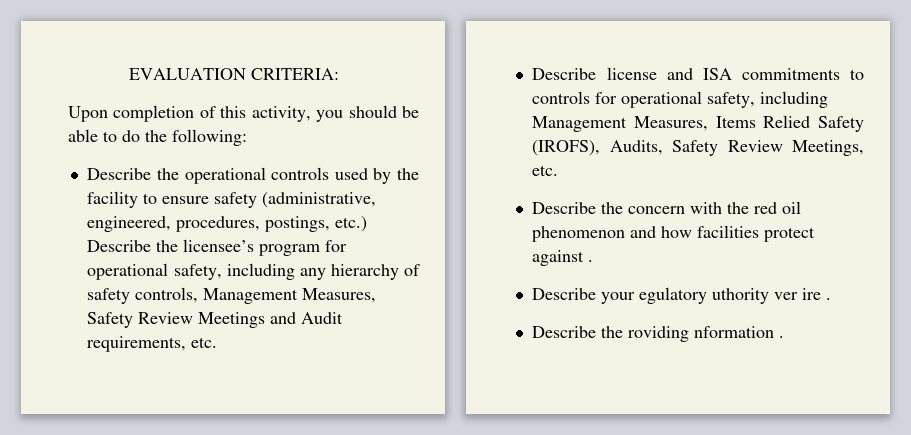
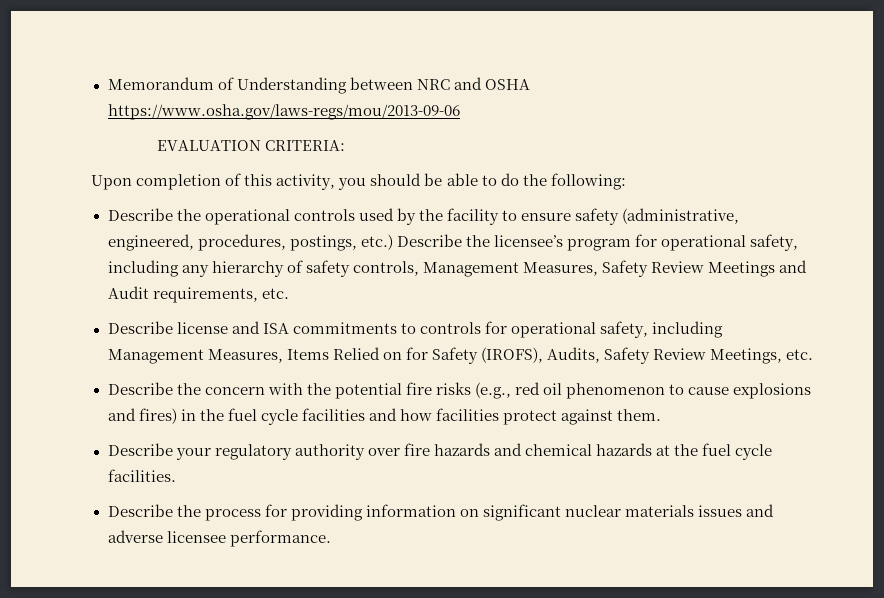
+ Memorandum of Understanding between NRC and OSHA https://www.osha.gov/laws-regs/mou/2013-09-06
- Describe license and ISA commitments to controls for operational safety, including Management Measures, Items Relied Safety (IROFS), Audits, Safety Review Meetings, etc.
+ Describe license and ISA commitments to controls for operational safety, including Management Measures, Items Relied on for Safety (IROFS), Audits, Safety Review Meetings, etc.
- Describe the concern with the red oil phenomenon and how facilities protect against .
+ Describe the concern with the potential fire risks (e.g., red oil phenomenon to cause explosions and fires) in the fuel cycle facilities and how facilities protect against them.
- Describe your egulatory uthority ver ire .
- Describe the roviding nformation .
+ Describe your regulatory authority over fire hazards and chemical hazards at the fuel cycle facilities.
+ Describe the process for providing information on significant nuclear materials issues and adverse licensee performance.

